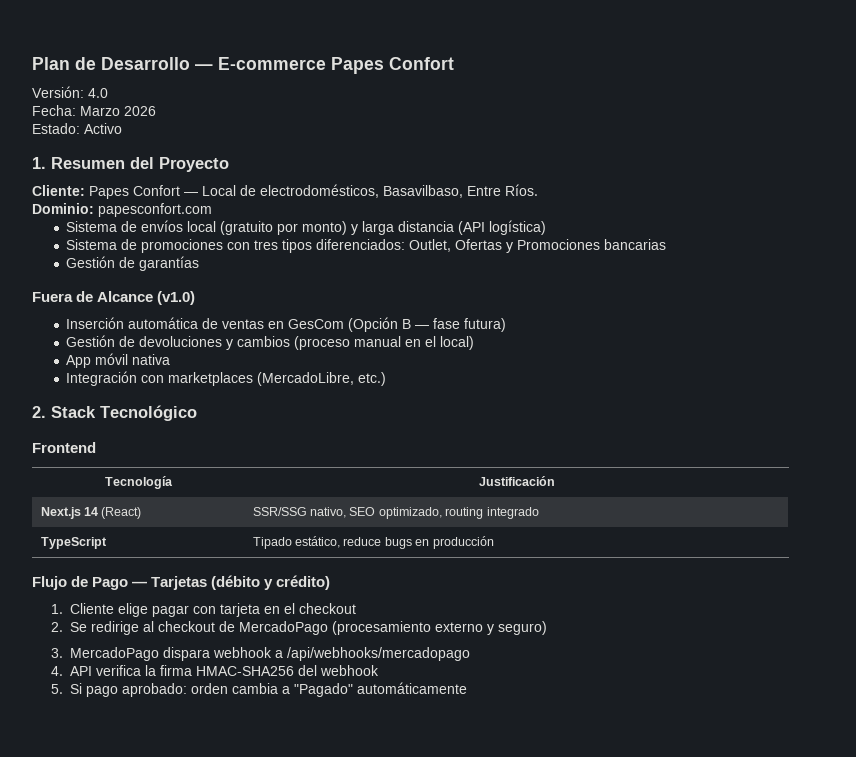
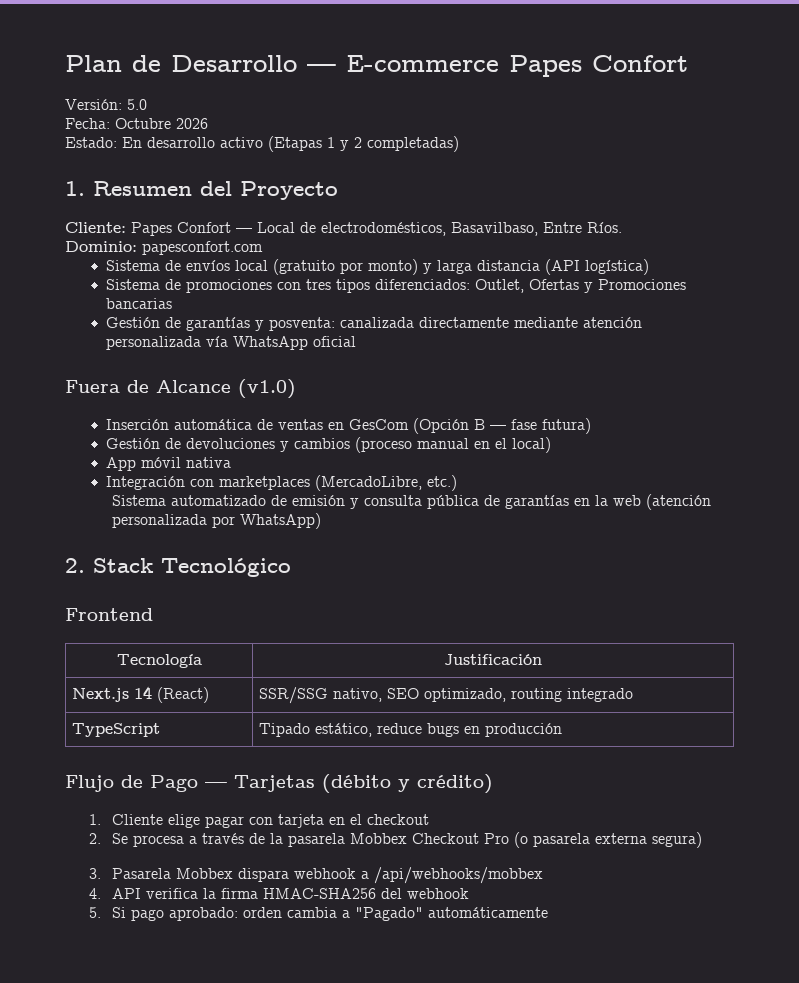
- Versión: 4.0
+ Versión: 5.0
- Fecha: Marzo 2026
+ Fecha: Octubre 2026
- Estado: Activo
+ Estado: En desarrollo activo (Etapas 1 y 2 completadas)
- Gestión de garantías
+ Gestión de garantías y posventa: canalizada directamente mediante atención personalizada vía WhatsApp oficial
+ Sistema automatizado de emisión y consulta pública de garantías en la web (atención personalizada por WhatsApp)
- 2. Se redirige al checkout de MercadoPago (procesamiento externo y seguro)
+ 2. Se procesa a través de la pasarela Mobbex Checkout Pro (o pasarela externa segura)
- 3. MercadoPago dispara webhook a /api/webhooks/mercadopago
+ 3. Pasarela Mobbex dispara webhook a /api/webhooks/mobbex

